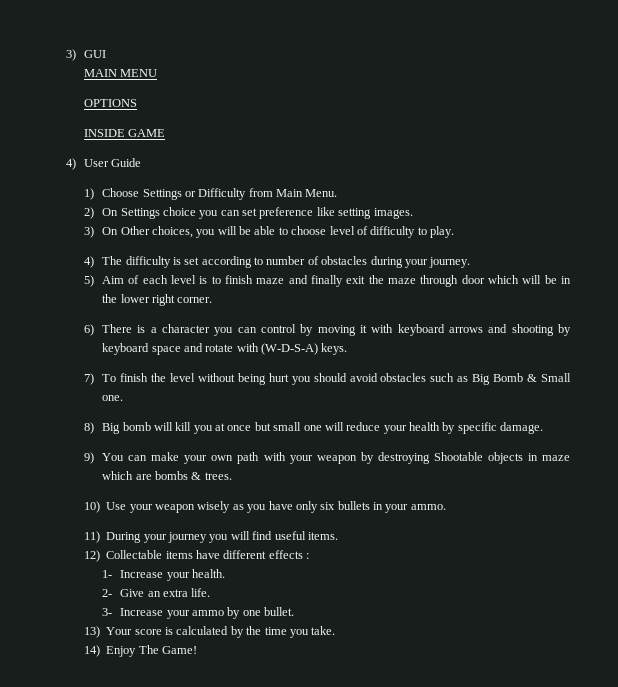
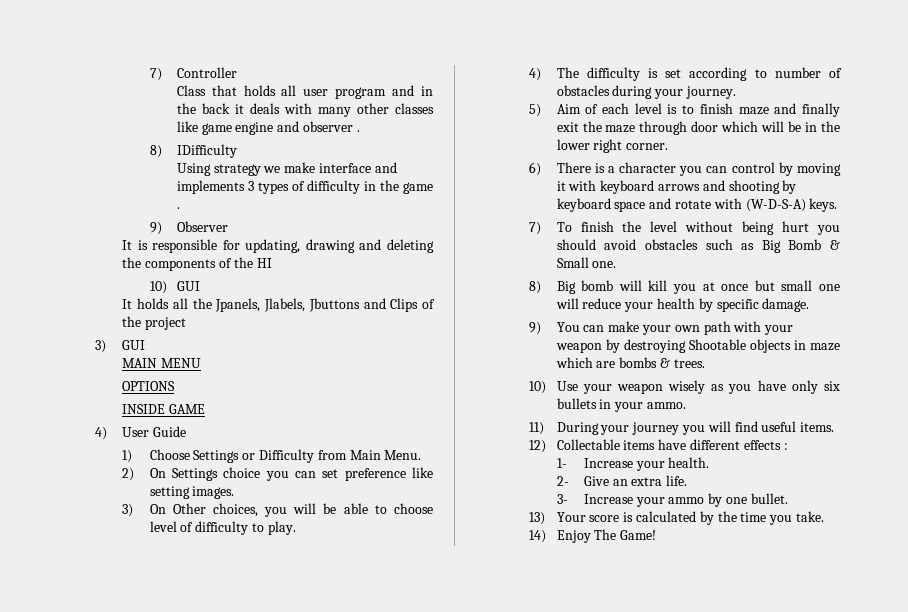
+ 7) Controller
+ Class that holds all user program and in the back it deals with many other classes like game engine and observer .
+ 8) IDifficulty
+ Using strategy we make interface and implements 3 types of difficulty in the game .
+ 9) Observer
+ It is responsible for updating, drawing and deleting the components of the HI
+ 10) GUI
+ It holds all the Jpanels, Jlabels, Jbuttons and Clips of the project

